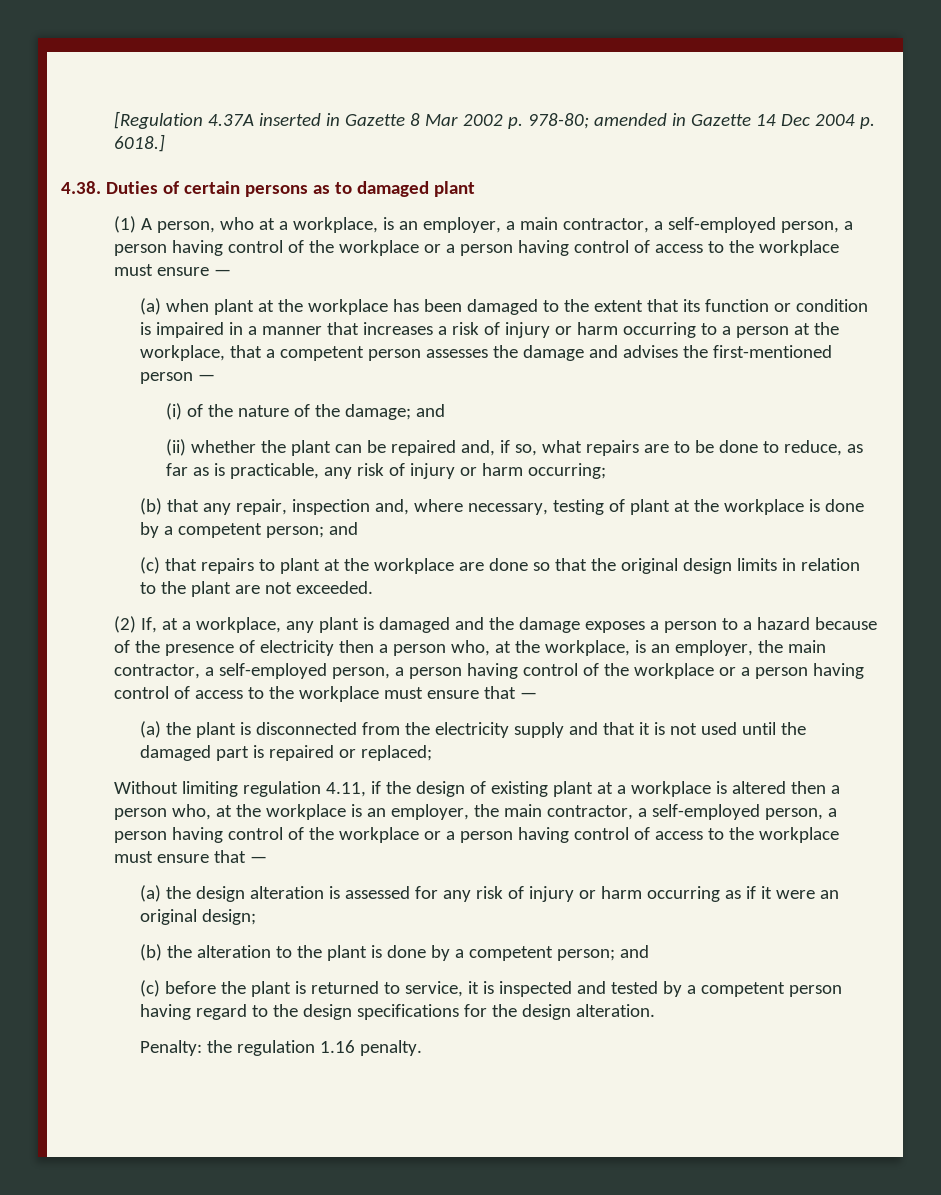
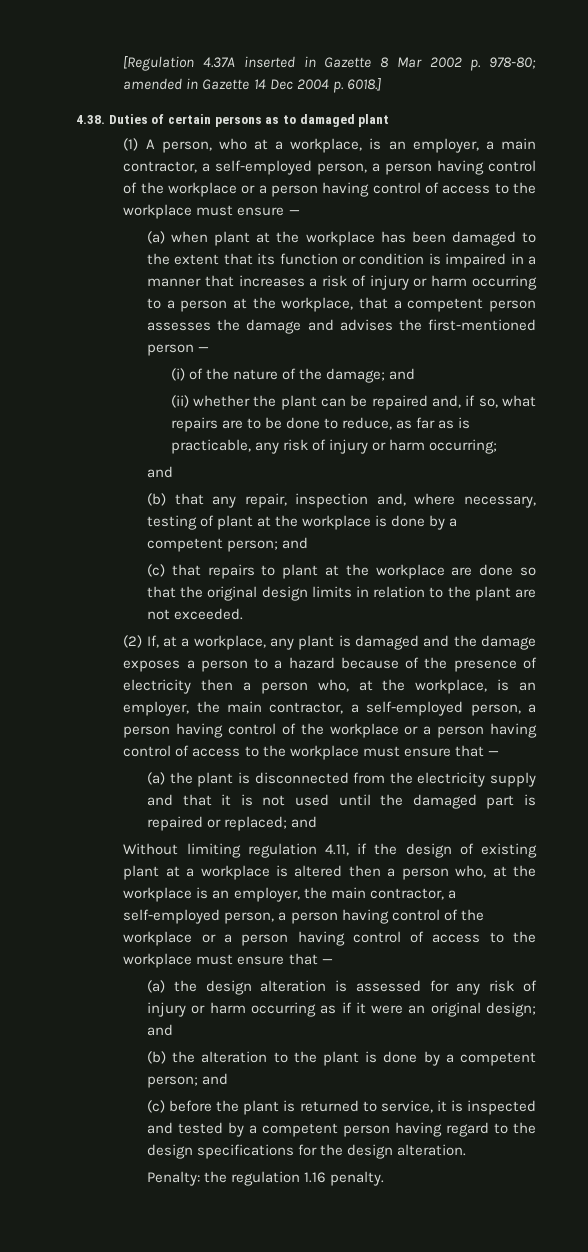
  (ii) whether the plant can be repaired and, if so, what repairs are to be done to reduce, as far as is practicable, any risk of injury or harm occurring;
+ and
- (a) the plant is disconnected from the electricity supply and that it is not used until the damaged part is repaired or replaced;
+ (a) the plant is disconnected from the electricity supply and that it is not used until the damaged part is repaired or replaced; and
- (a) the design alteration is assessed for any risk of injury or harm occurring as if it were an original design;
+ (a) the design alteration is assessed for any risk of injury or harm occurring as if it were an original design; and

